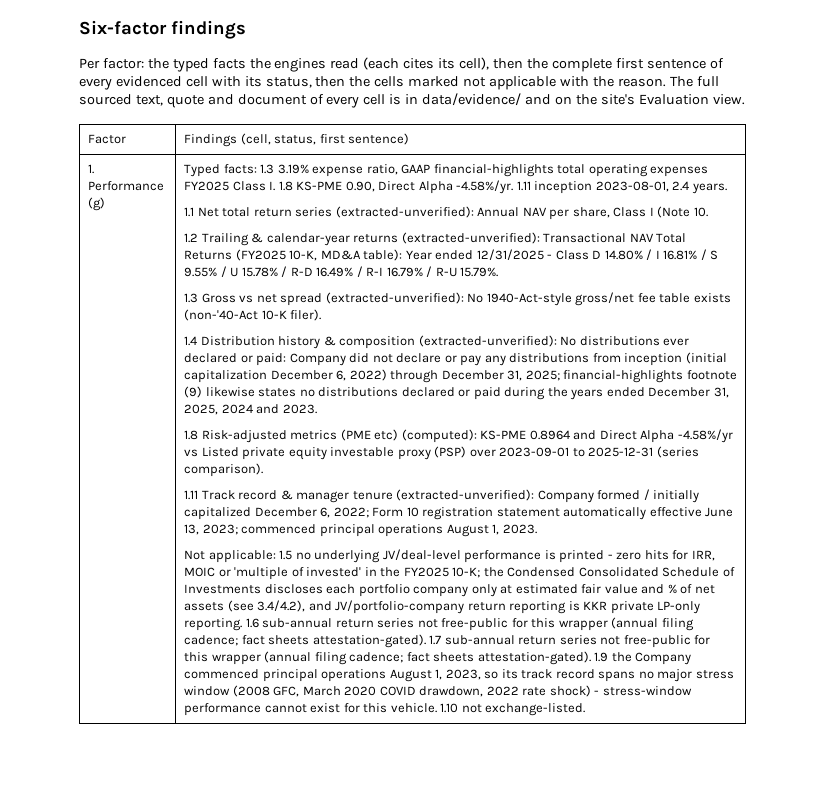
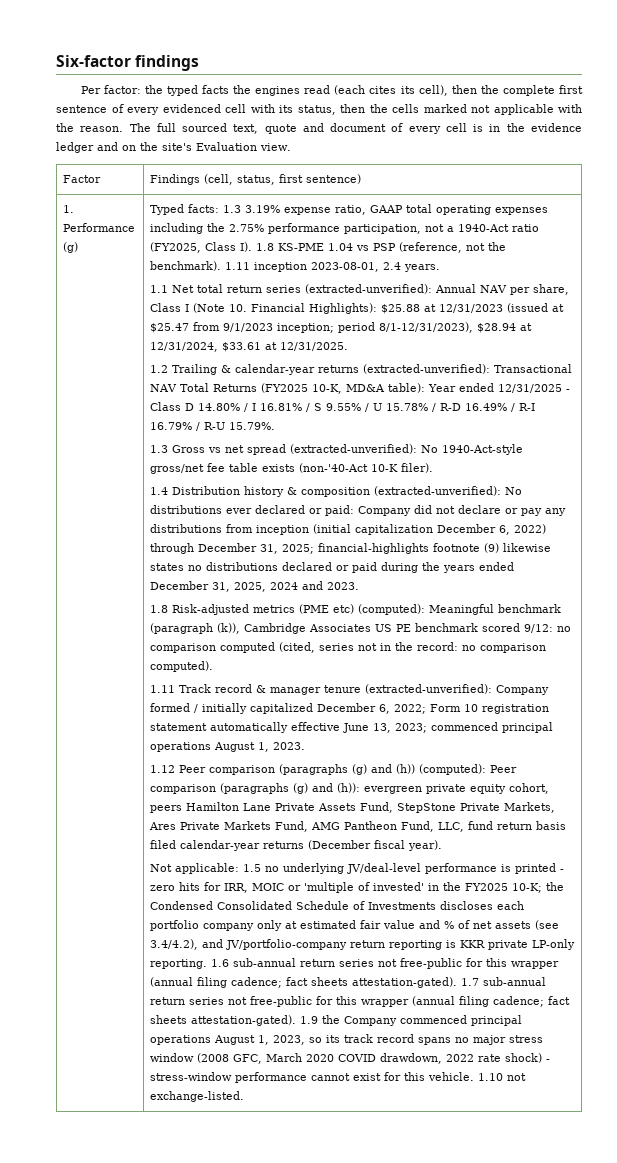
- The full sourced text, quote and document of every cell is in data/evidence/ and on the site's Evaluation view.
+ The full sourced text, quote and document of every cell is in the evidence ledger and on the site's Evaluation view.
- Typed facts: 1.3 3.19% expense ratio, GAAP financial-highlights total operating expenses FY2025 Class I. 1.8 KS-PME 0.90, Direct Alpha -4.58%/yr. 1.11 inception 2023-08-01, 2.4 years.
+ Typed facts: 1.3 3.19% expense ratio, GAAP total operating expenses including the 2.75% performance participation, not a 1940-Act ratio (FY2025, Class I). 1.8 KS-PME 1.04 vs PSP (reference, not the benchmark). 1.11 inception 2023-08-01, 2.4 years.
- 1.1 Net total return series (extracted-unverified): Annual NAV per share, Class I (Note 10.
+ 1.1 Net total return series (extracted-unverified): Annual NAV per share, Class I (Note 10. Financial Highlights): $25.88 at 12/31/2023 (issued at $25.47 from 9/1/2023 inception; period 8/1-12/31/2023), $28.94 at 12/31/2024, $33.61 at 12/31/2025.
- 1.8 Risk-adjusted metrics (PME etc) (computed): KS-PME 0.8964 and Direct Alpha -4.58%/yr vs Listed private equity investable proxy (PSP) over 2023-09-01 to 2025-12-31 (series comparison).
+ 1.8 Risk-adjusted metrics (PME etc) (computed): Meaningful benchmark (paragraph (k)), Cambridge Associates US PE benchmark scored 9/12: no comparison computed (cited, series not in the record: no comparison computed).
+ 1.12 Peer comparison (paragraphs (g) and (h)) (computed): Peer comparison (paragraphs (g) and (h)): evergreen private equity cohort, peers Hamilton Lane Private Assets Fund, StepStone Private Markets, Ares Private Markets Fund, AMG Pantheon Fund, LLC, fund return basis filed calendar-year returns (December fiscal year).

